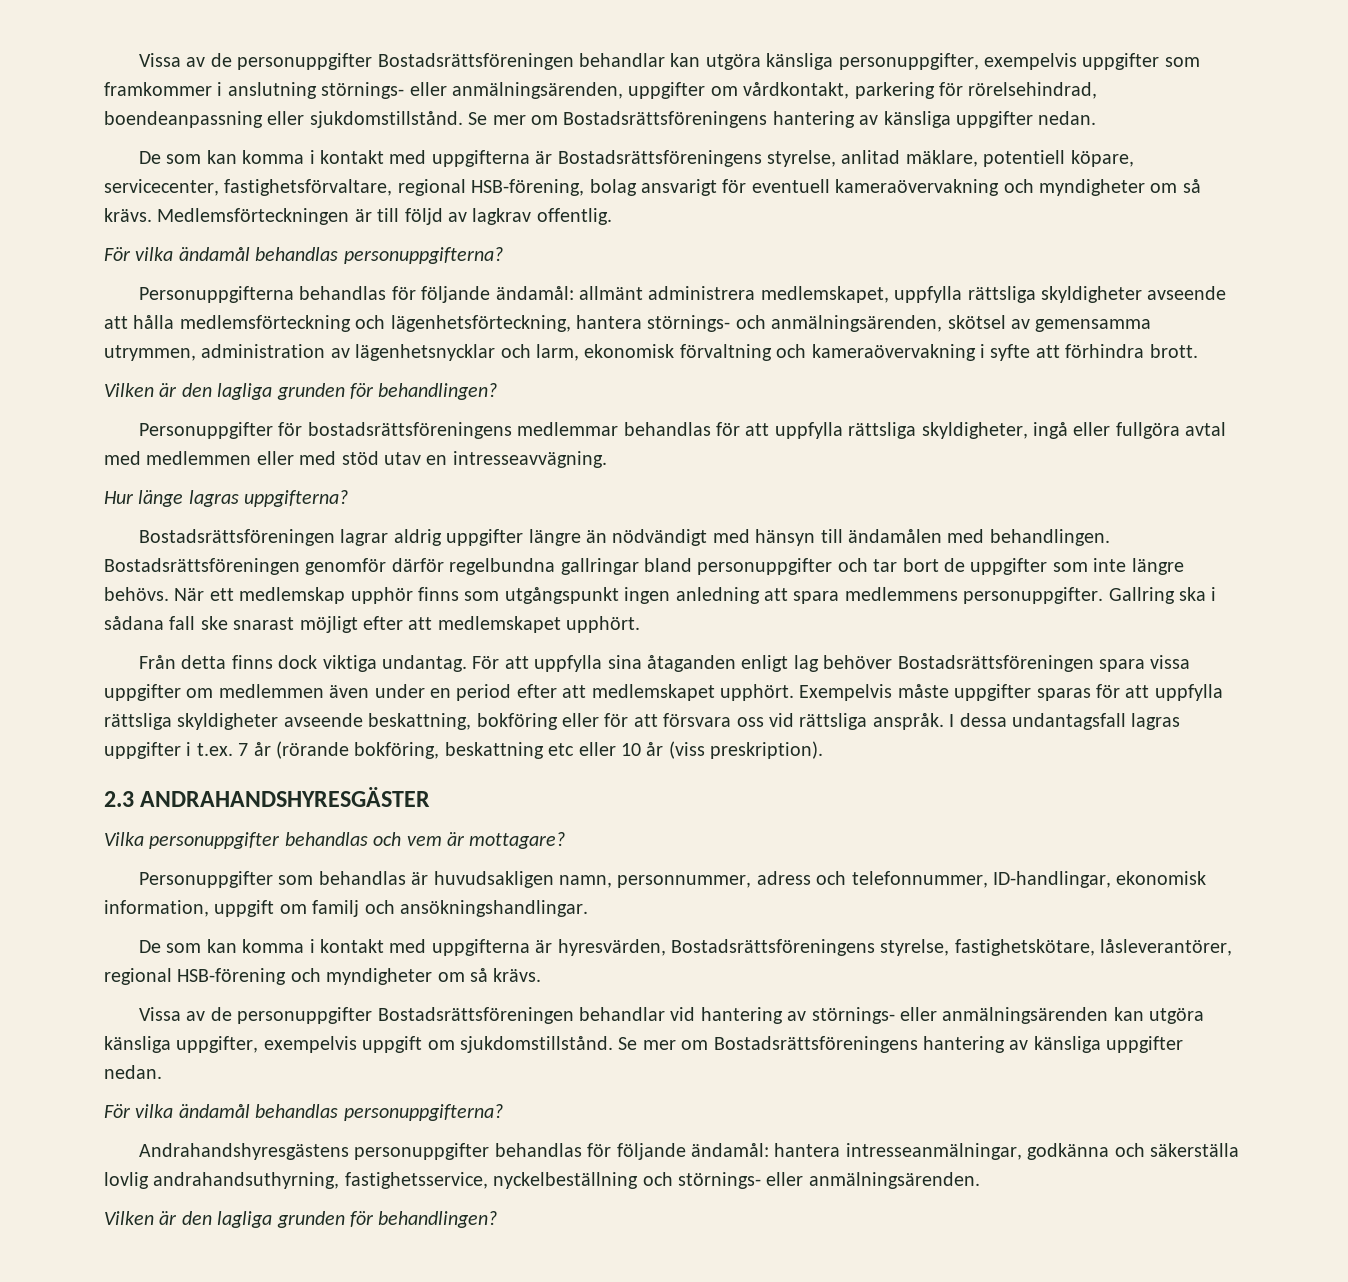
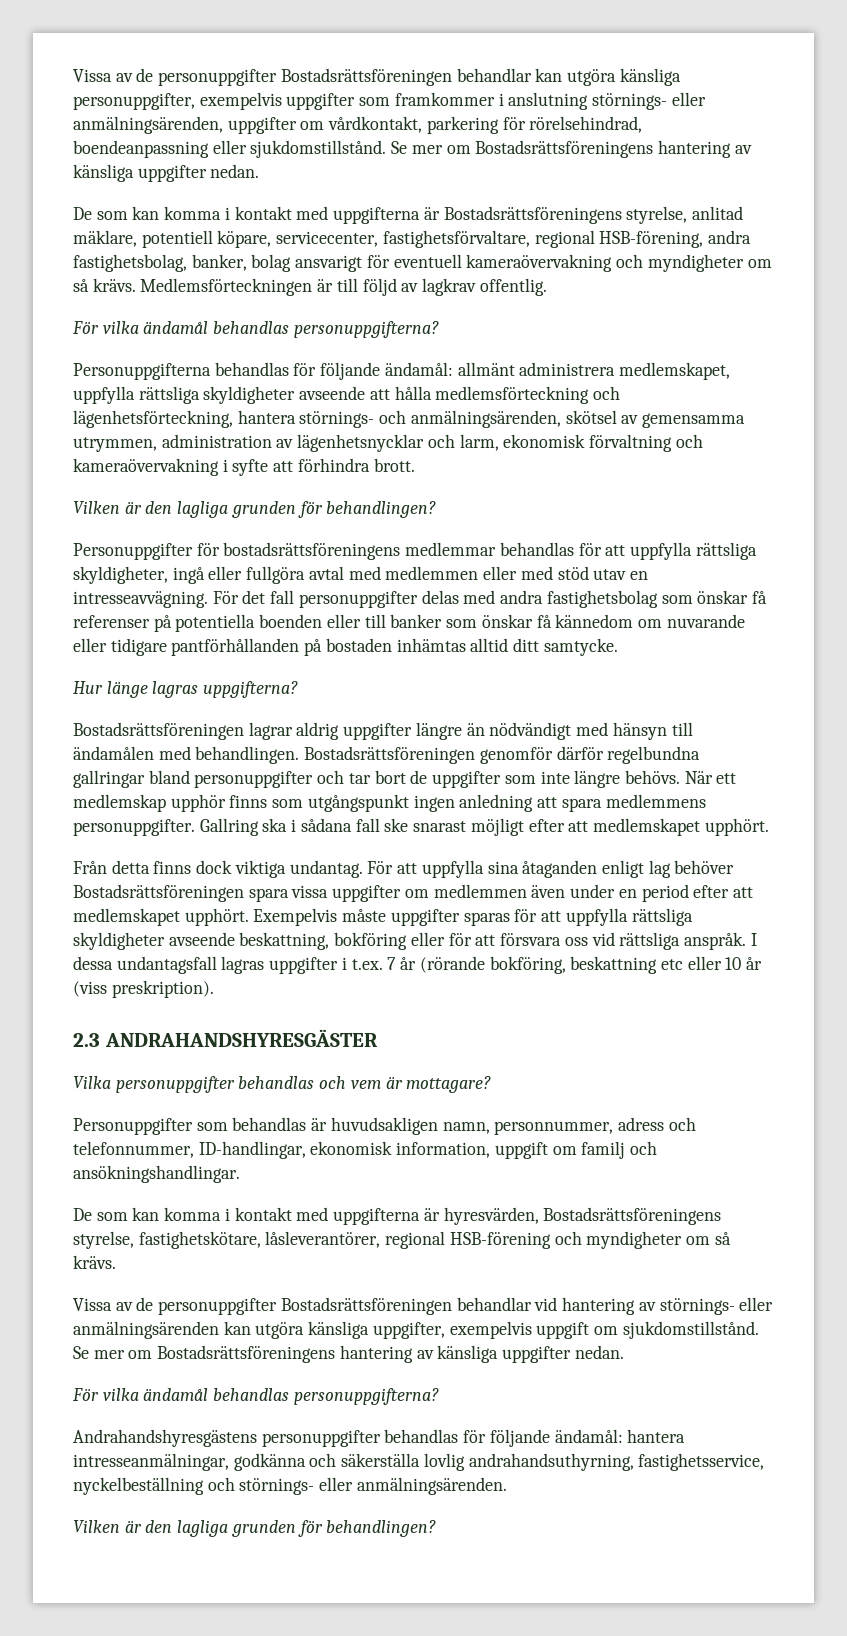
- De som kan komma i kontakt med uppgifterna är Bostadsrättsföreningens styrelse, anlitad mäklare, potentiell köpare, servicecenter, fastighetsförvaltare, regional HSB-förening, bolag ansvarigt för eventuell kameraövervakning och myndigheter om så krävs.
+ De som kan komma i kontakt med uppgifterna är Bostadsrättsföreningens styrelse, anlitad mäklare, potentiell köpare, servicecenter, fastighetsförvaltare, regional HSB-förening, andra fastighetsbolag, banker, bolag ansvarigt för eventuell kameraövervakning och myndigheter om så krävs.
+ För det fall personuppgifter delas med andra fastighetsbolag som önskar få referenser på potentiella boenden eller till banker som önskar få kännedom om nuvarande eller tidigare pantförhållanden på bostaden inhämtas alltid ditt samtycke.

